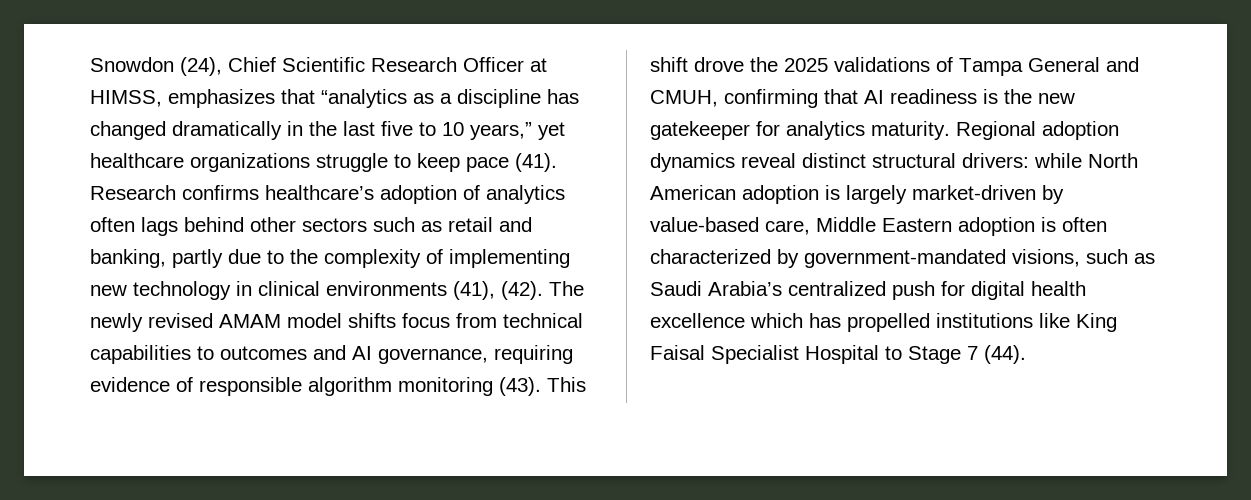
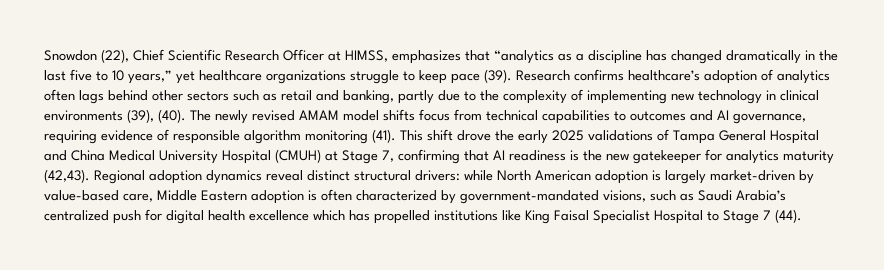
- Snowdon (24), Chief Scientific Research Officer at HIMSS, emphasizes that “analytics as a discipline has changed dramatically in the last five to 10 years,” yet healthcare organizations struggle to keep pace (41).
+ Snowdon (22), Chief Scientific Research Officer at HIMSS, emphasizes that “analytics as a discipline has changed dramatically in the last five to 10 years,” yet healthcare organizations struggle to keep pace (39).
- Research confirms healthcare’s adoption of analytics often lags behind other sectors such as retail and banking, partly due to the complexity of implementing new technology in clinical environments (41), (42).
+ Research confirms healthcare’s adoption of analytics often lags behind other sectors such as retail and banking, partly due to the complexity of implementing new technology in clinical environments (39), (40).
- The newly revised AMAM model shifts focus from technical capabilities to outcomes and AI governance, requiring evidence of responsible algorithm monitoring (43).
+ The newly revised AMAM model shifts focus from technical capabilities to outcomes and AI governance, requiring evidence of responsible algorithm monitoring (41).
- This shift drove the 2025 validations of Tampa General and CMUH, confirming that AI readiness is the new gatekeeper for analytics maturity.
+ This shift drove the early 2025 validations of Tampa General Hospital and China Medical University Hospital (CMUH) at Stage 7, confirming that AI readiness is the new gatekeeper for analytics maturity (42,43).

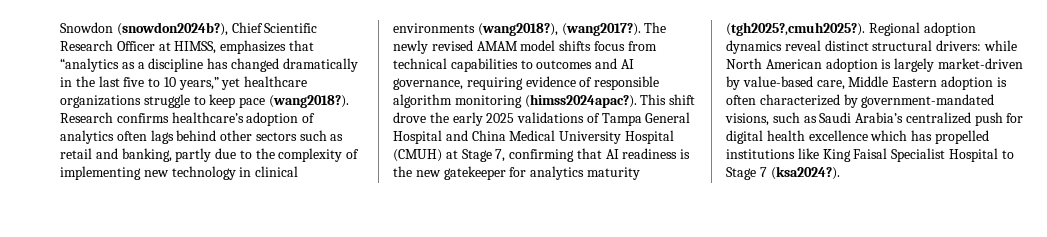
- Snowdon (22), Chief Scientific Research Officer at HIMSS, emphasizes that “analytics as a discipline has changed dramatically in the last five to 10 years,” yet healthcare organizations struggle to keep pace (39).
+ Snowdon (snowdon2024b?), Chief Scientific Research Officer at HIMSS, emphasizes that “analytics as a discipline has changed dramatically in the last five to 10 years,” yet healthcare organizations struggle to keep pace (wang2018?).
- Research confirms healthcare’s adoption of analytics often lags behind other sectors such as retail and banking, partly due to the complexity of implementing new technology in clinical environments (39), (40).
+ Research confirms healthcare’s adoption of analytics often lags behind other sectors such as retail and banking, partly due to the complexity of implementing new technology in clinical environments (wang2018?), (wang2017?).
- The newly revised AMAM model shifts focus from technical capabilities to outcomes and AI governance, requiring evidence of responsible algorithm monitoring (41).
+ The newly revised AMAM model shifts focus from technical capabilities to outcomes and AI governance, requiring evidence of responsible algorithm monitoring (himss2024apac?).
- This shift drove the early 2025 validations of Tampa General Hospital and China Medical University Hospital (CMUH) at Stage 7, confirming that AI readiness is the new gatekeeper for analytics maturity (42,43).
+ This shift drove the early 2025 validations of Tampa General Hospital and China Medical University Hospital (CMUH) at Stage 7, confirming that AI readiness is the new gatekeeper for analytics maturity (tgh2025?,cmuh2025?).
- Regional adoption dynamics reveal distinct structural drivers: while North American adoption is largely market-driven by value-based care, Middle Eastern adoption is often characterized by government-mandated visions, such as Saudi Arabia’s centralized push for digital health excellence which has propelled institutions like King Faisal Specialist Hospital to Stage 7 (44).
+ Regional adoption dynamics reveal distinct structural drivers: while North American adoption is largely market-driven by value-based care, Middle Eastern adoption is often characterized by government-mandated visions, such as Saudi Arabia’s centralized push for digital health excellence which has propelled institutions like King Faisal Specialist Hospital to Stage 7 (ksa2024?).

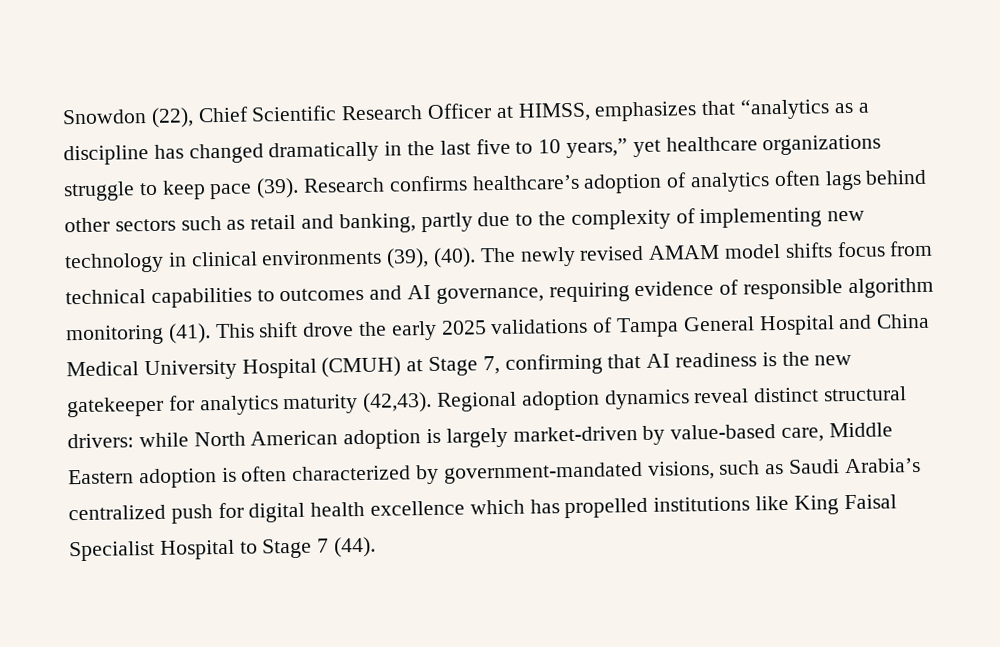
- Snowdon (snowdon2024b?), Chief Scientific Research Officer at HIMSS, emphasizes that “analytics as a discipline has changed dramatically in the last five to 10 years,” yet healthcare organizations struggle to keep pace (wang2018?).
+ Snowdon (22), Chief Scientific Research Officer at HIMSS, emphasizes that “analytics as a discipline has changed dramatically in the last five to 10 years,” yet healthcare organizations struggle to keep pace (39).
- Research confirms healthcare’s adoption of analytics often lags behind other sectors such as retail and banking, partly due to the complexity of implementing new technology in clinical environments (wang2018?), (wang2017?).
+ Research confirms healthcare’s adoption of analytics often lags behind other sectors such as retail and banking, partly due to the complexity of implementing new technology in clinical environments (39), (40).
- The newly revised AMAM model shifts focus from technical capabilities to outcomes and AI governance, requiring evidence of responsible algorithm monitoring (himss2024apac?).
+ The newly revised AMAM model shifts focus from technical capabilities to outcomes and AI governance, requiring evidence of responsible algorithm monitoring (41).
- This shift drove the early 2025 validations of Tampa General Hospital and China Medical University Hospital (CMUH) at Stage 7, confirming that AI readiness is the new gatekeeper for analytics maturity (tgh2025?,cmuh2025?).
+ This shift drove the early 2025 validations of Tampa General Hospital and China Medical University Hospital (CMUH) at Stage 7, confirming that AI readiness is the new gatekeeper for analytics maturity (42,43).
- Regional adoption dynamics reveal distinct structural drivers: while North American adoption is largely market-driven by value-based care, Middle Eastern adoption is often characterized by government-mandated visions, such as Saudi Arabia’s centralized push for digital health excellence which has propelled institutions like King Faisal Specialist Hospital to Stage 7 (ksa2024?).
+ Regional adoption dynamics reveal distinct structural drivers: while North American adoption is largely market-driven by value-based care, Middle Eastern adoption is often characterized by government-mandated visions, such as Saudi Arabia’s centralized push for digital health excellence which has propelled institutions like King Faisal Specialist Hospital to Stage 7 (44).

